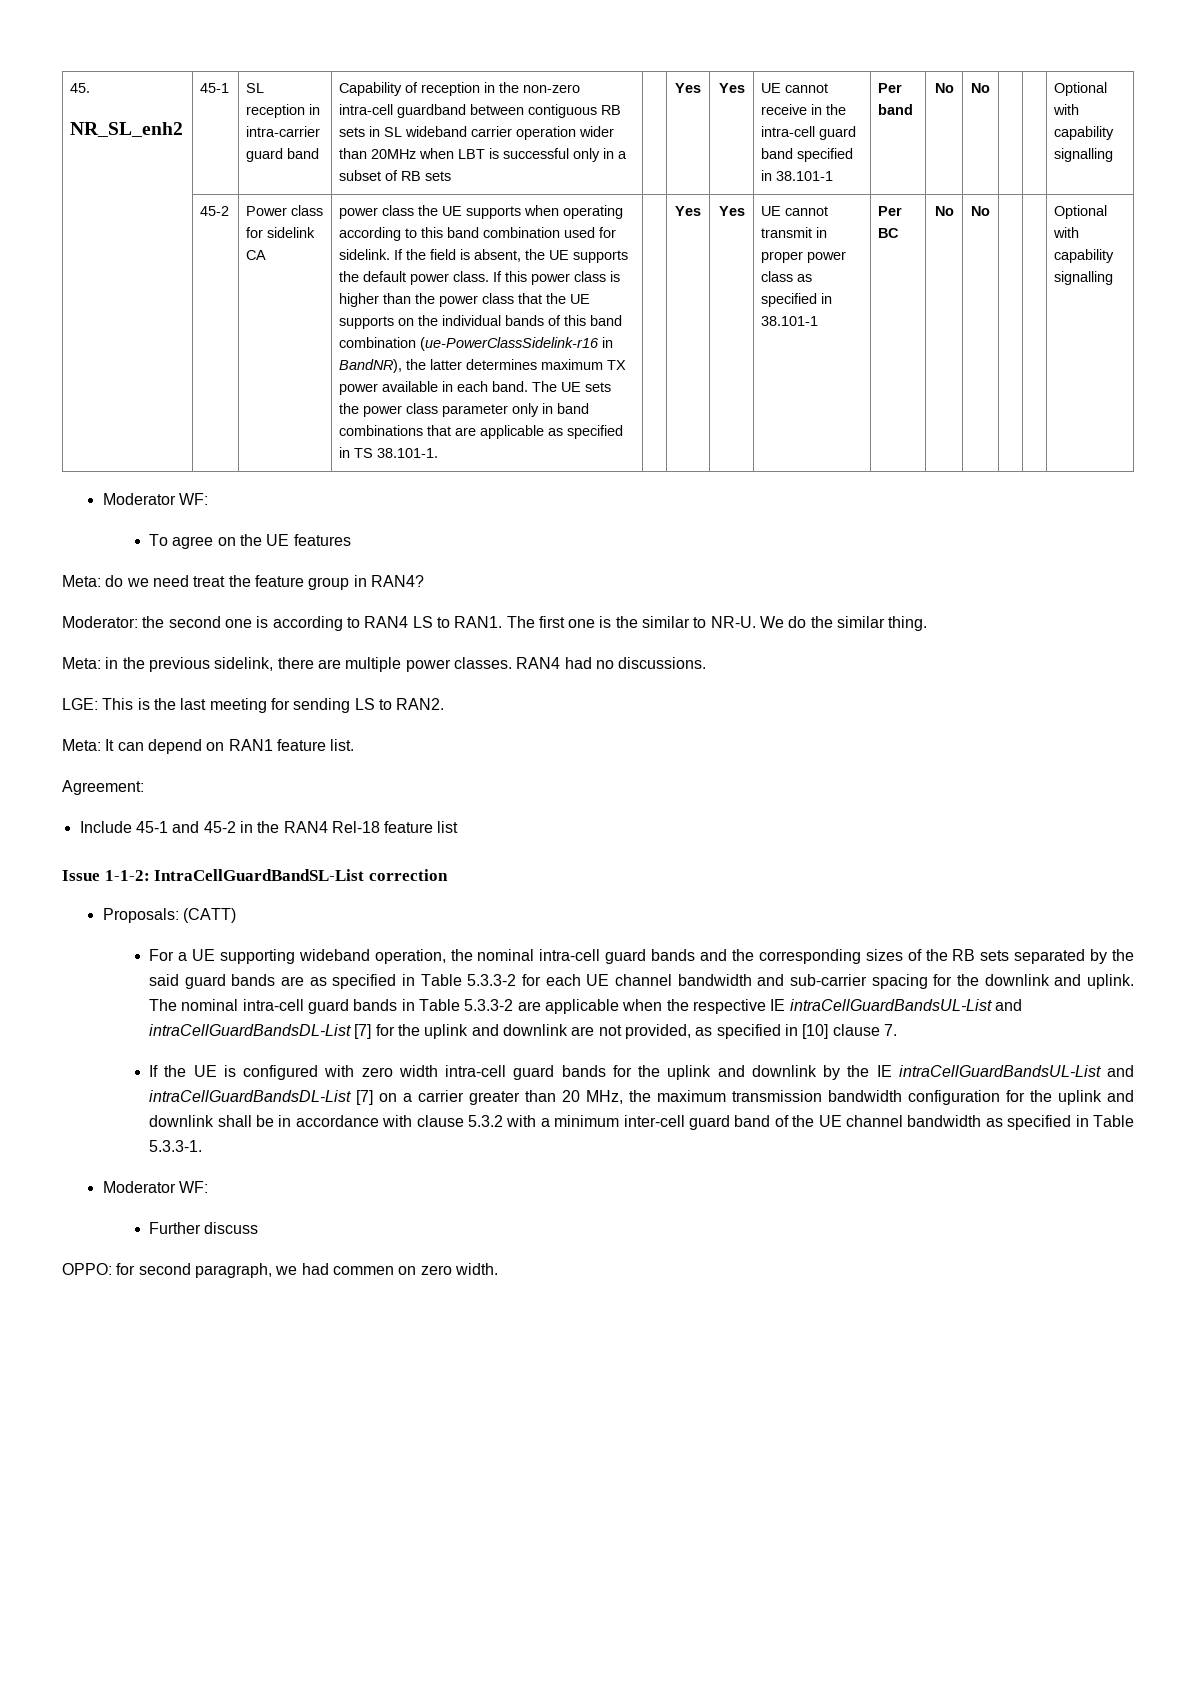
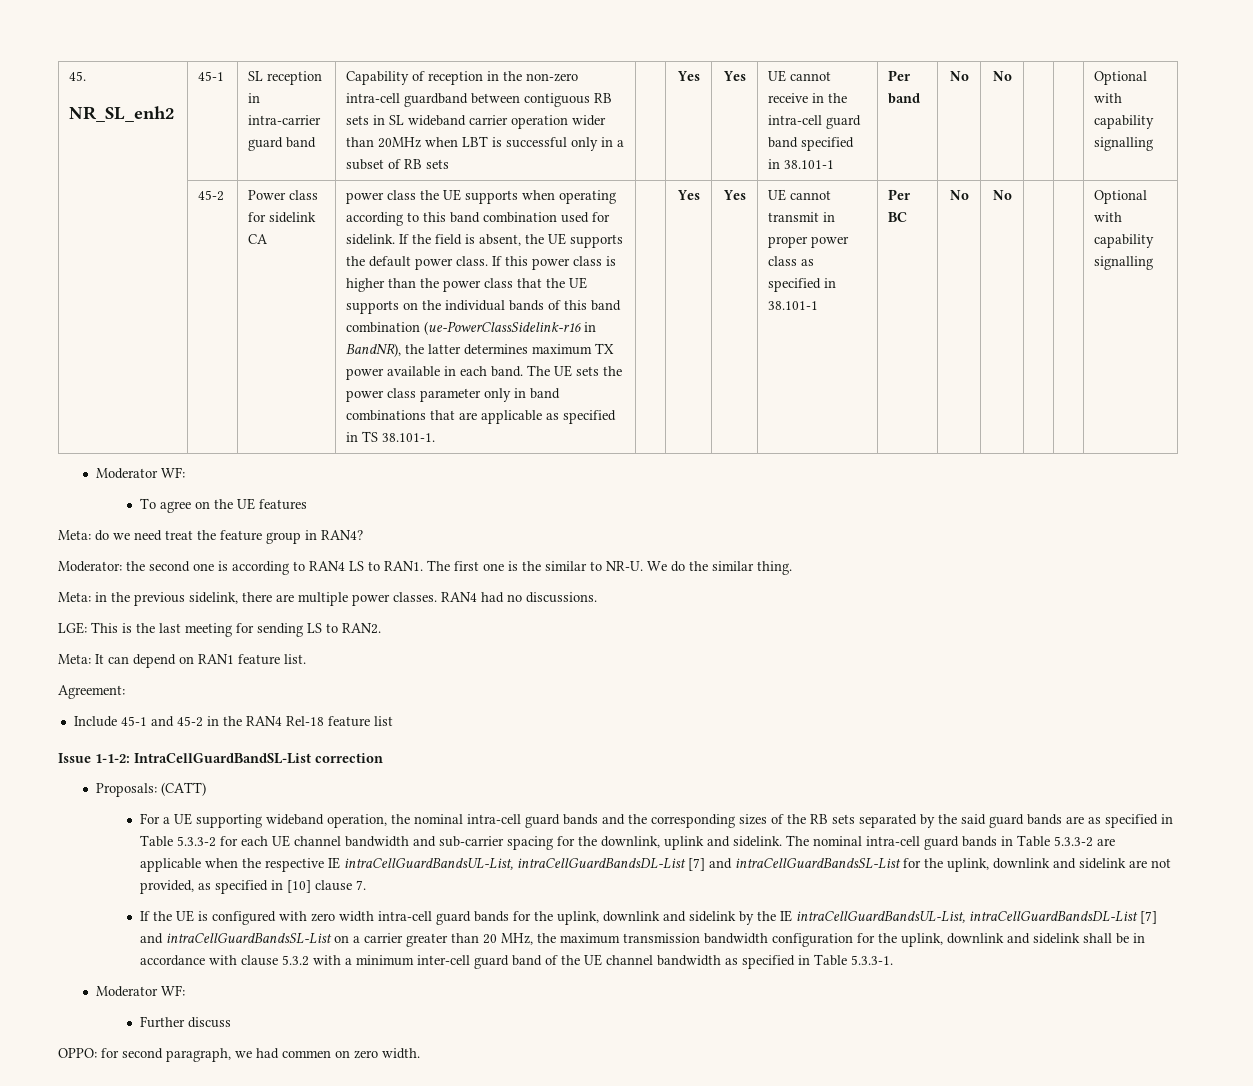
- For a UE supporting wideband operation, the nominal intra-cell guard bands and the corresponding sizes of the RB sets separated by the said guard bands are as specified in Table 5.3.3-2 for each UE channel bandwidth and sub-carrier spacing for the downlink and uplink.
+ For a UE supporting wideband operation, the nominal intra-cell guard bands and the corresponding sizes of the RB sets separated by the said guard bands are as specified in Table 5.3.3-2 for each UE channel bandwidth and sub-carrier spacing for the downlink, uplink and sidelink.
- The nominal intra-cell guard bands in Table 5.3.3-2 are applicable when the respective IE intraCellGuardBandsUL-List and intraCellGuardBandsDL-List [7] for the uplink and downlink are not provided, as specified in [10] clause 7.
+ The nominal intra-cell guard bands in Table 5.3.3-2 are applicable when the respective IE intraCellGuardBandsUL-List, intraCellGuardBandsDL-List [7] and intraCellGuardBandsSL-List for the uplink, downlink and sidelink are not provided, as specified in [10] clause 7.
- If the UE is configured with zero width intra-cell guard bands for the uplink and downlink by the IE intraCellGuardBandsUL-List and intraCellGuardBandsDL-List [7] on a carrier greater than 20 MHz, the maximum transmission bandwidth configuration for the uplink and downlink shall be in accordance with clause 5.3.2 with a minimum inter-cell guard band of the UE channel bandwidth as specified in Table 5.3.3-1.
+ If the UE is configured with zero width intra-cell guard bands for the uplink, downlink and sidelink by the IE intraCellGuardBandsUL-List, intraCellGuardBandsDL-List [7] and intraCellGuardBandsSL-List on a carrier greater than 20 MHz, the maximum transmission bandwidth configuration for the uplink, downlink and sidelink shall be in accordance with clause 5.3.2 with a minimum inter-cell guard band of the UE channel bandwidth as specified in Table 5.3.3-1.

